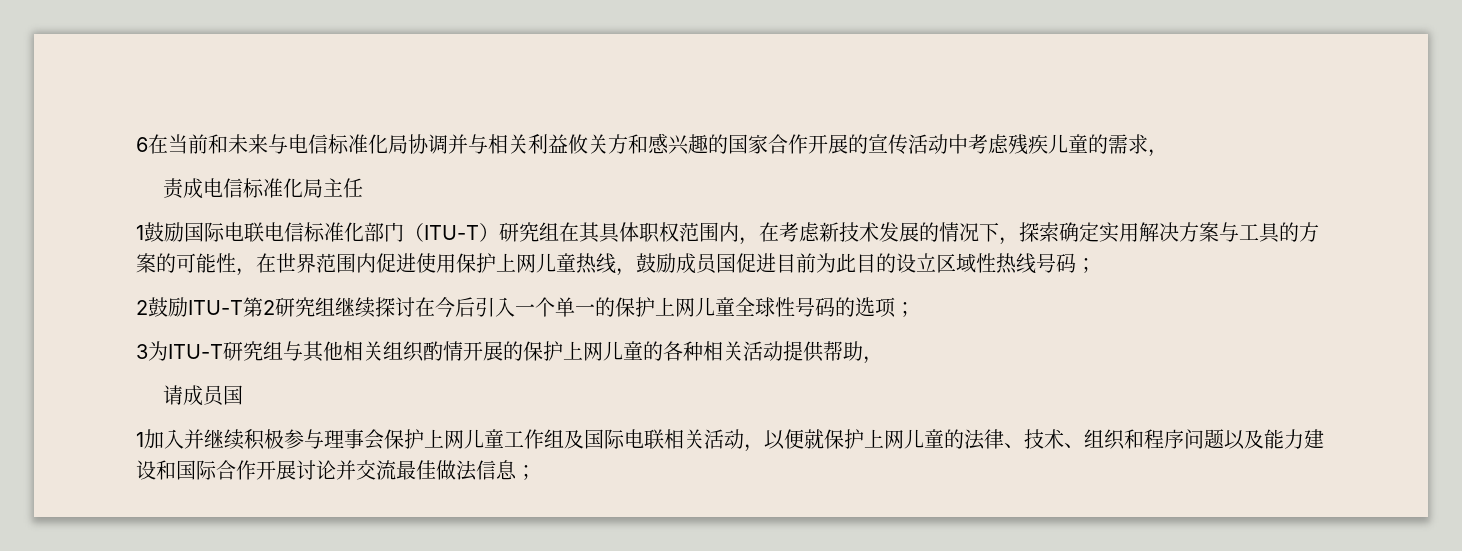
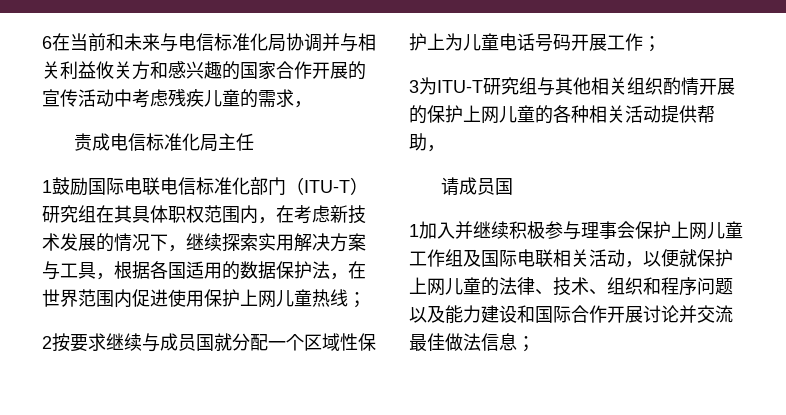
- 1鼓励国际电联电信标准化部门（ITU-T）研究组在其具体职权范围内，在考虑新技术发展的情况下，探索确定实用解决方案与工具的方案的可能性，在世界范围内促进使用保护上网儿童热线，鼓励成员国促进目前为此目的设立区域性热线号码；
- 2鼓励ITU-T第2研究组继续探讨在今后引入一个单一的保护上网儿童全球性号码的选项；
+ 1鼓励国际电联电信标准化部门（ITU-T）研究组在其具体职权范围内，在考虑新技术发展的情况下，继续探索实用解决方案与工具，根据各国适用的数据保护法，在世界范围内促进使用保护上网儿童热线；
+ 2按要求继续与成员国就分配一个区域性保护上为儿童电话号码开展工作；

